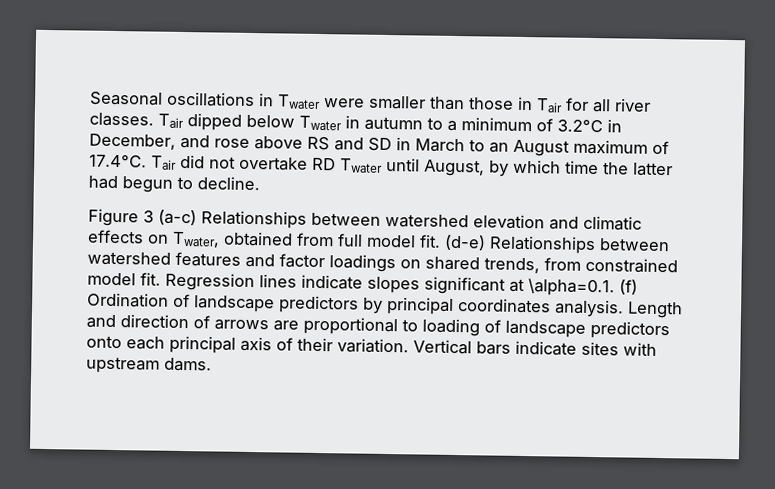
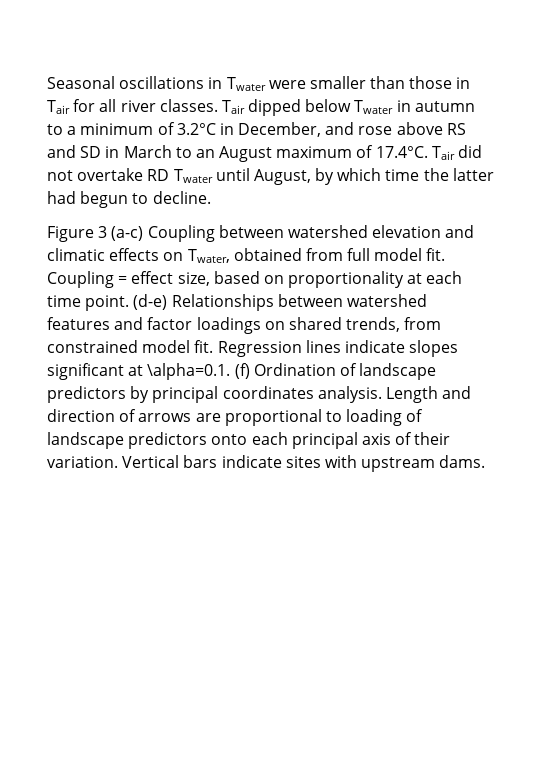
- Figure 3 (a-c) Relationships between watershed elevation and climatic effects on Twater, obtained from full model fit.
+ Figure 3 (a-c) Coupling between watershed elevation and climatic effects on Twater, obtained from full model fit.
+ Coupling = effect size, based on proportionality at each time point.

